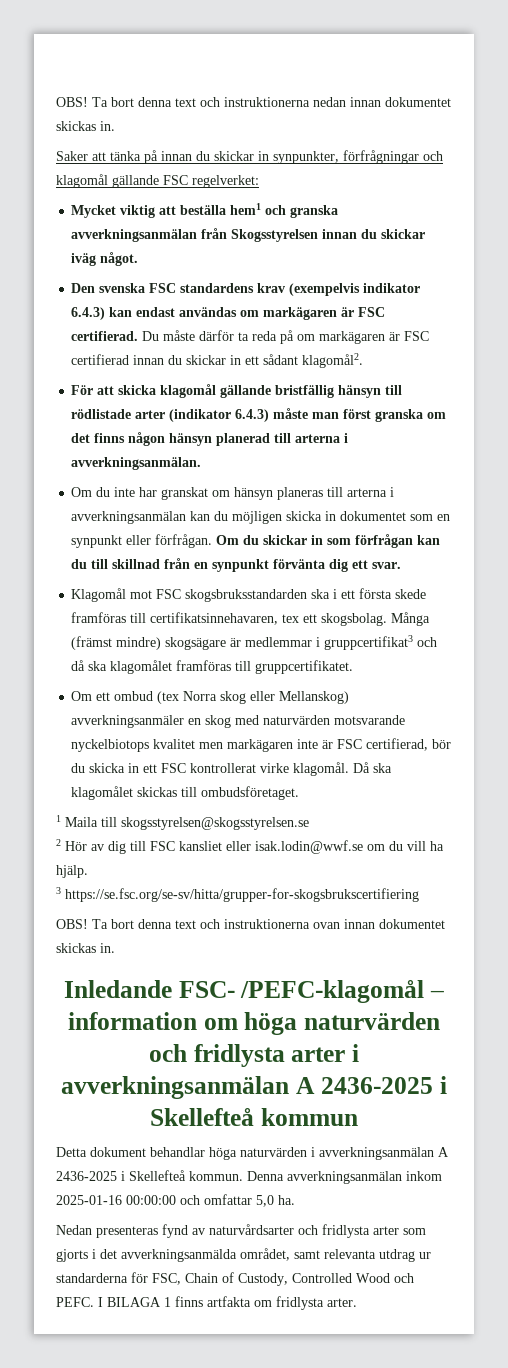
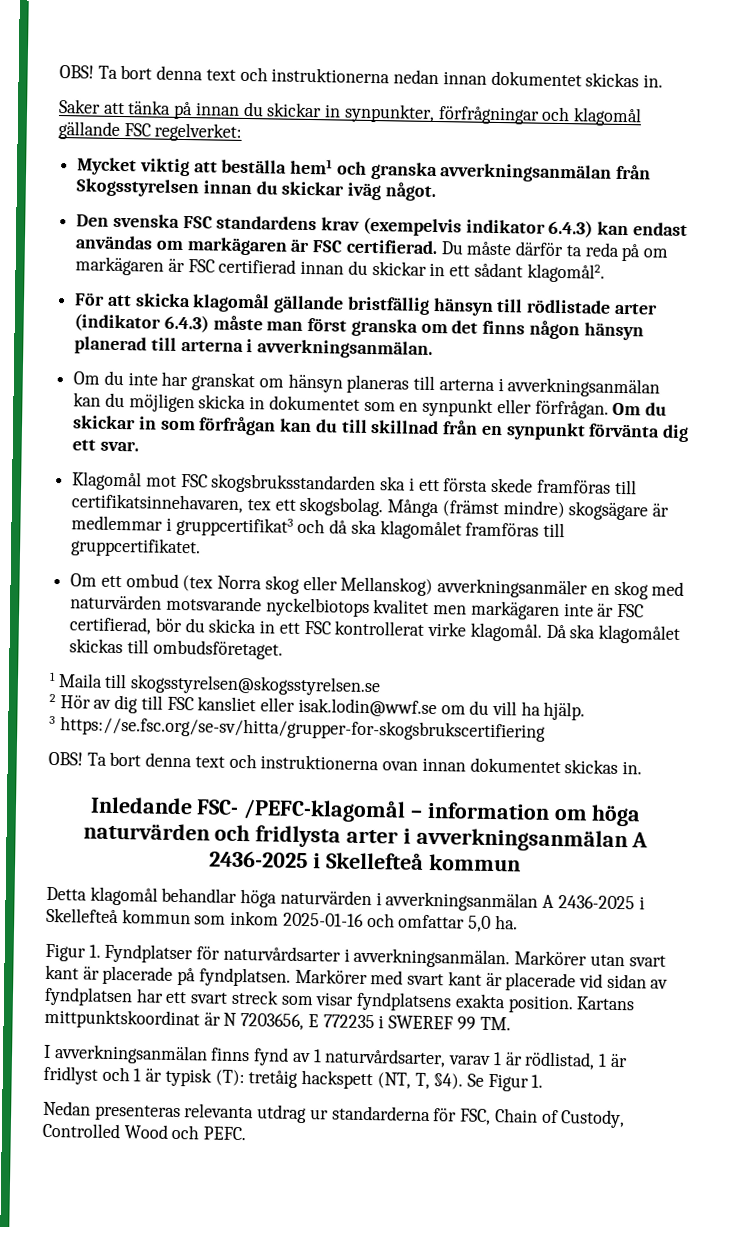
- Detta dokument behandlar höga naturvärden i avverkningsanmälan A 2436-2025 i Skellefteå kommun. Denna avverkningsanmälan inkom 2025-01-16 00:00:00 och omfattar 5,0 ha.
+ Detta klagomål behandlar höga naturvärden i avverkningsanmälan A 2436-2025 i Skellefteå kommun som inkom 2025-01-16 och omfattar 5,0 ha.
- Nedan presenteras fynd av naturvårdsarter och fridlysta arter som gjorts i det avverkningsanmälda området, samt relevanta utdrag ur standarderna för FSC, Chain of Custody, Controlled Wood och PEFC. I BILAGA 1 finns artfakta om fridlysta arter.
+ Figur 1. Fyndplatser för naturvårdsarter i avverkningsanmälan. Markörer utan svart kant är placerade på fyndplatsen. Markörer med svart kant är placerade vid sidan av fyndplatsen har ett svart streck som visar fyndplatsens exakta position. Kartans mittpunktskoordinat är N 7203656, E 772235 i SWEREF 99 TM.
+ I avverkningsanmälan finns fynd av 1 naturvårdsarter, varav 1 är rödlistad, 1 är fridlyst och 1 är typisk (T): tretåig hackspett (NT, T, §4). Se Figur 1.
+ Nedan presenteras relevanta utdrag ur standarderna för FSC, Chain of Custody, Controlled Wood och PEFC.

